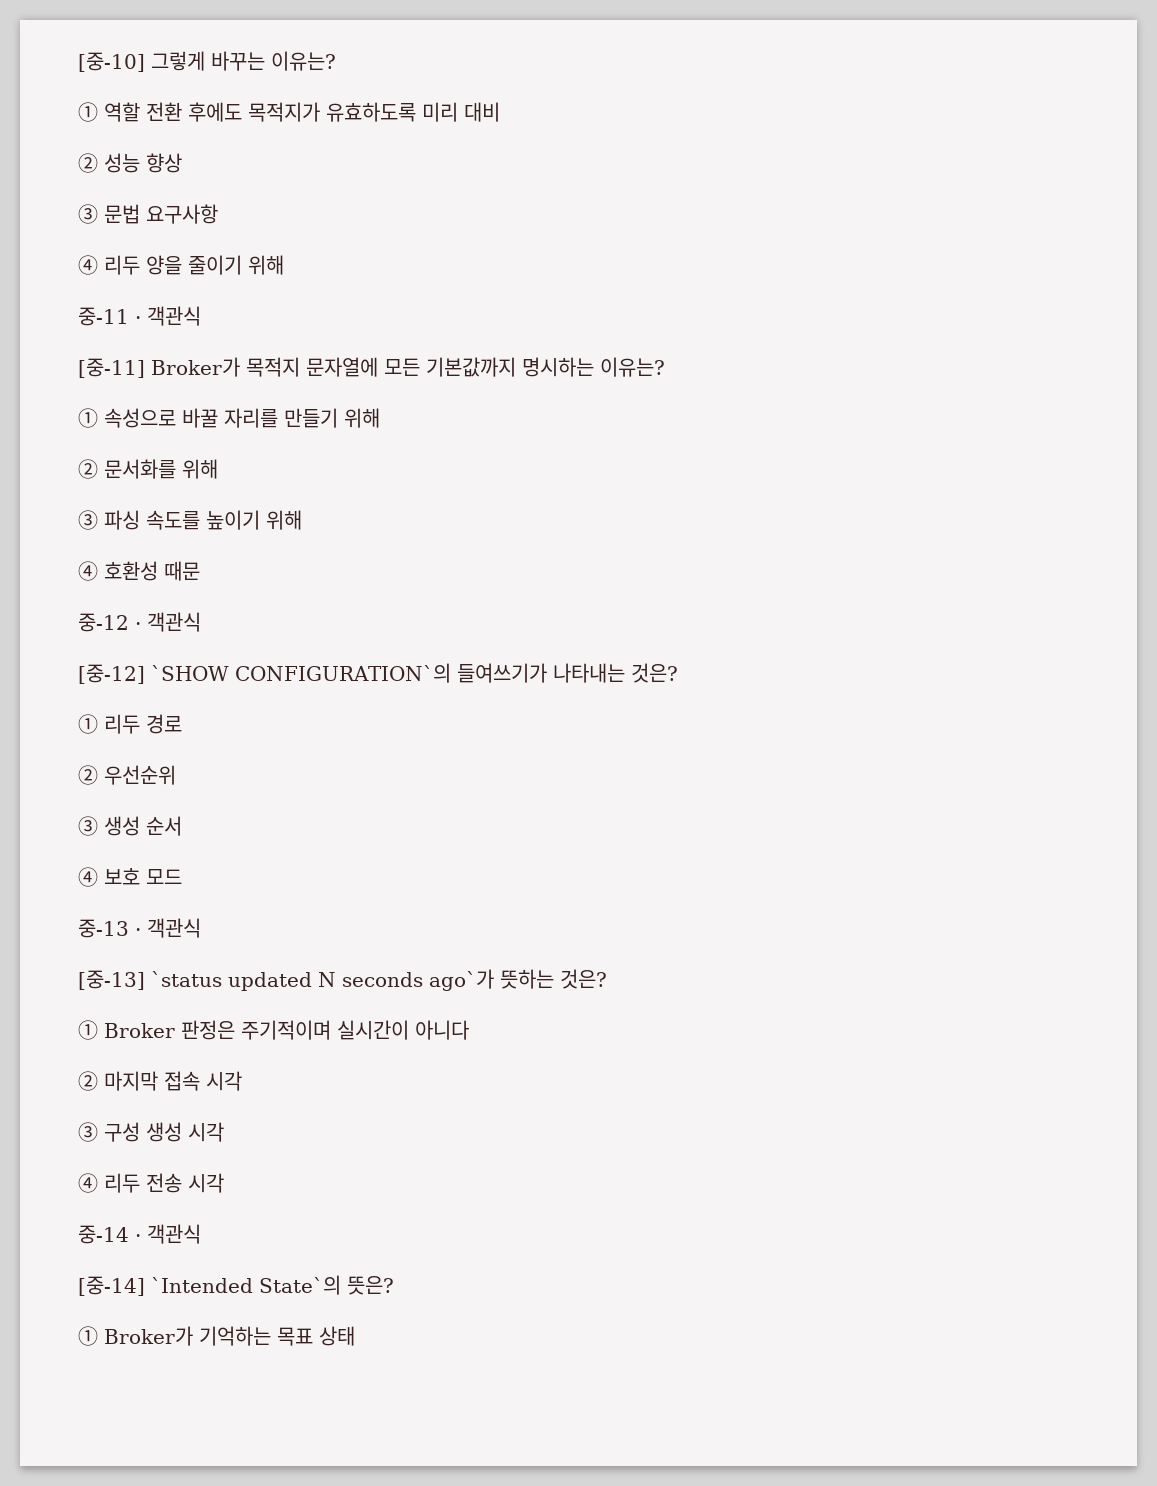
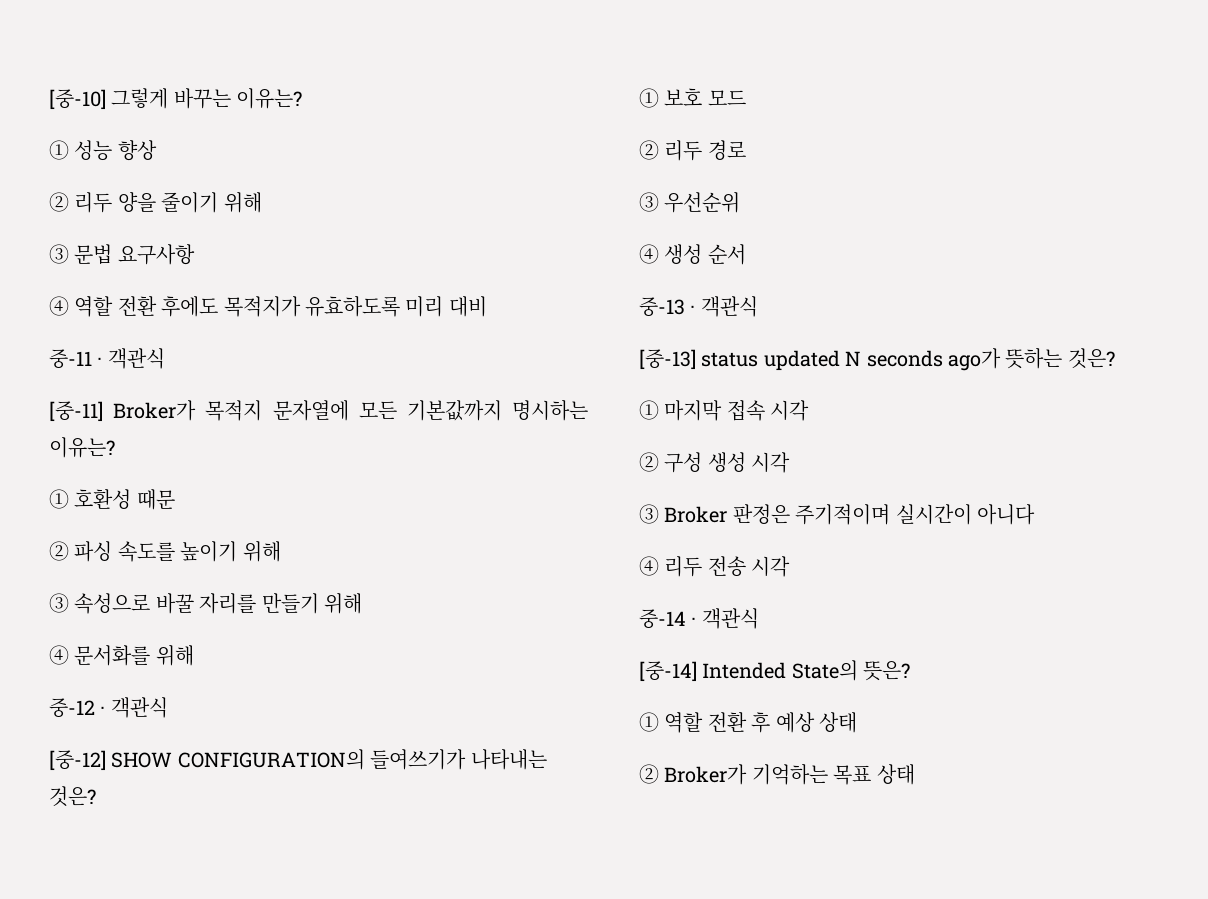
- ① 역할 전환 후에도 목적지가 유효하도록 미리 대비
+ ① 성능 향상
+ ② 리두 양을 줄이기 위해
+ ③ 문법 요구사항
+ ④ 역할 전환 후에도 목적지가 유효하도록 미리 대비
- ② 성능 향상
- ③ 문법 요구사항
- ④ 리두 양을 줄이기 위해
- ① 속성으로 바꿀 자리를 만들기 위해
+ ① 호환성 때문
+ ② 파싱 속도를 높이기 위해
+ ③ 속성으로 바꿀 자리를 만들기 위해
- ② 문서화를 위해
+ ④ 문서화를 위해
- ③ 파싱 속도를 높이기 위해
- ④ 호환성 때문
- [중-12] `SHOW CONFIGURATION`의 들여쓰기가 나타내는 것은?
+ [중-12] SHOW CONFIGURATION의 들여쓰기가 나타내는 것은?
- ① 리두 경로
+ ① 보호 모드
+ ② 리두 경로
- ② 우선순위
+ ③ 우선순위
- ③ 생성 순서
+ ④ 생성 순서
- ④ 보호 모드
- [중-13] `status updated N seconds ago`가 뜻하는 것은?
+ [중-13] status updated N seconds ago가 뜻하는 것은?
- ① Broker 판정은 주기적이며 실시간이 아니다
+ ① 마지막 접속 시각
+ ② 구성 생성 시각
+ ③ Broker 판정은 주기적이며 실시간이 아니다
- ② 마지막 접속 시각
- ③ 구성 생성 시각
- [중-14] `Intended State`의 뜻은?
+ [중-14] Intended State의 뜻은?
- ① Broker가 기억하는 목표 상태
+ ① 역할 전환 후 예상 상태
+ ② Broker가 기억하는 목표 상태

